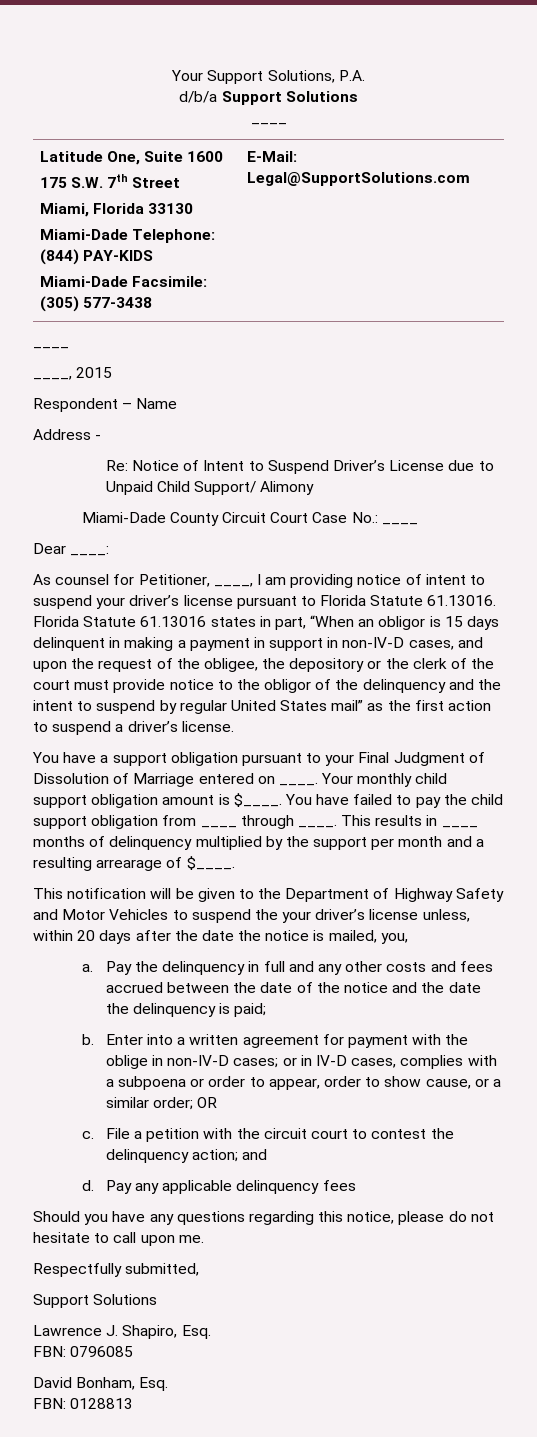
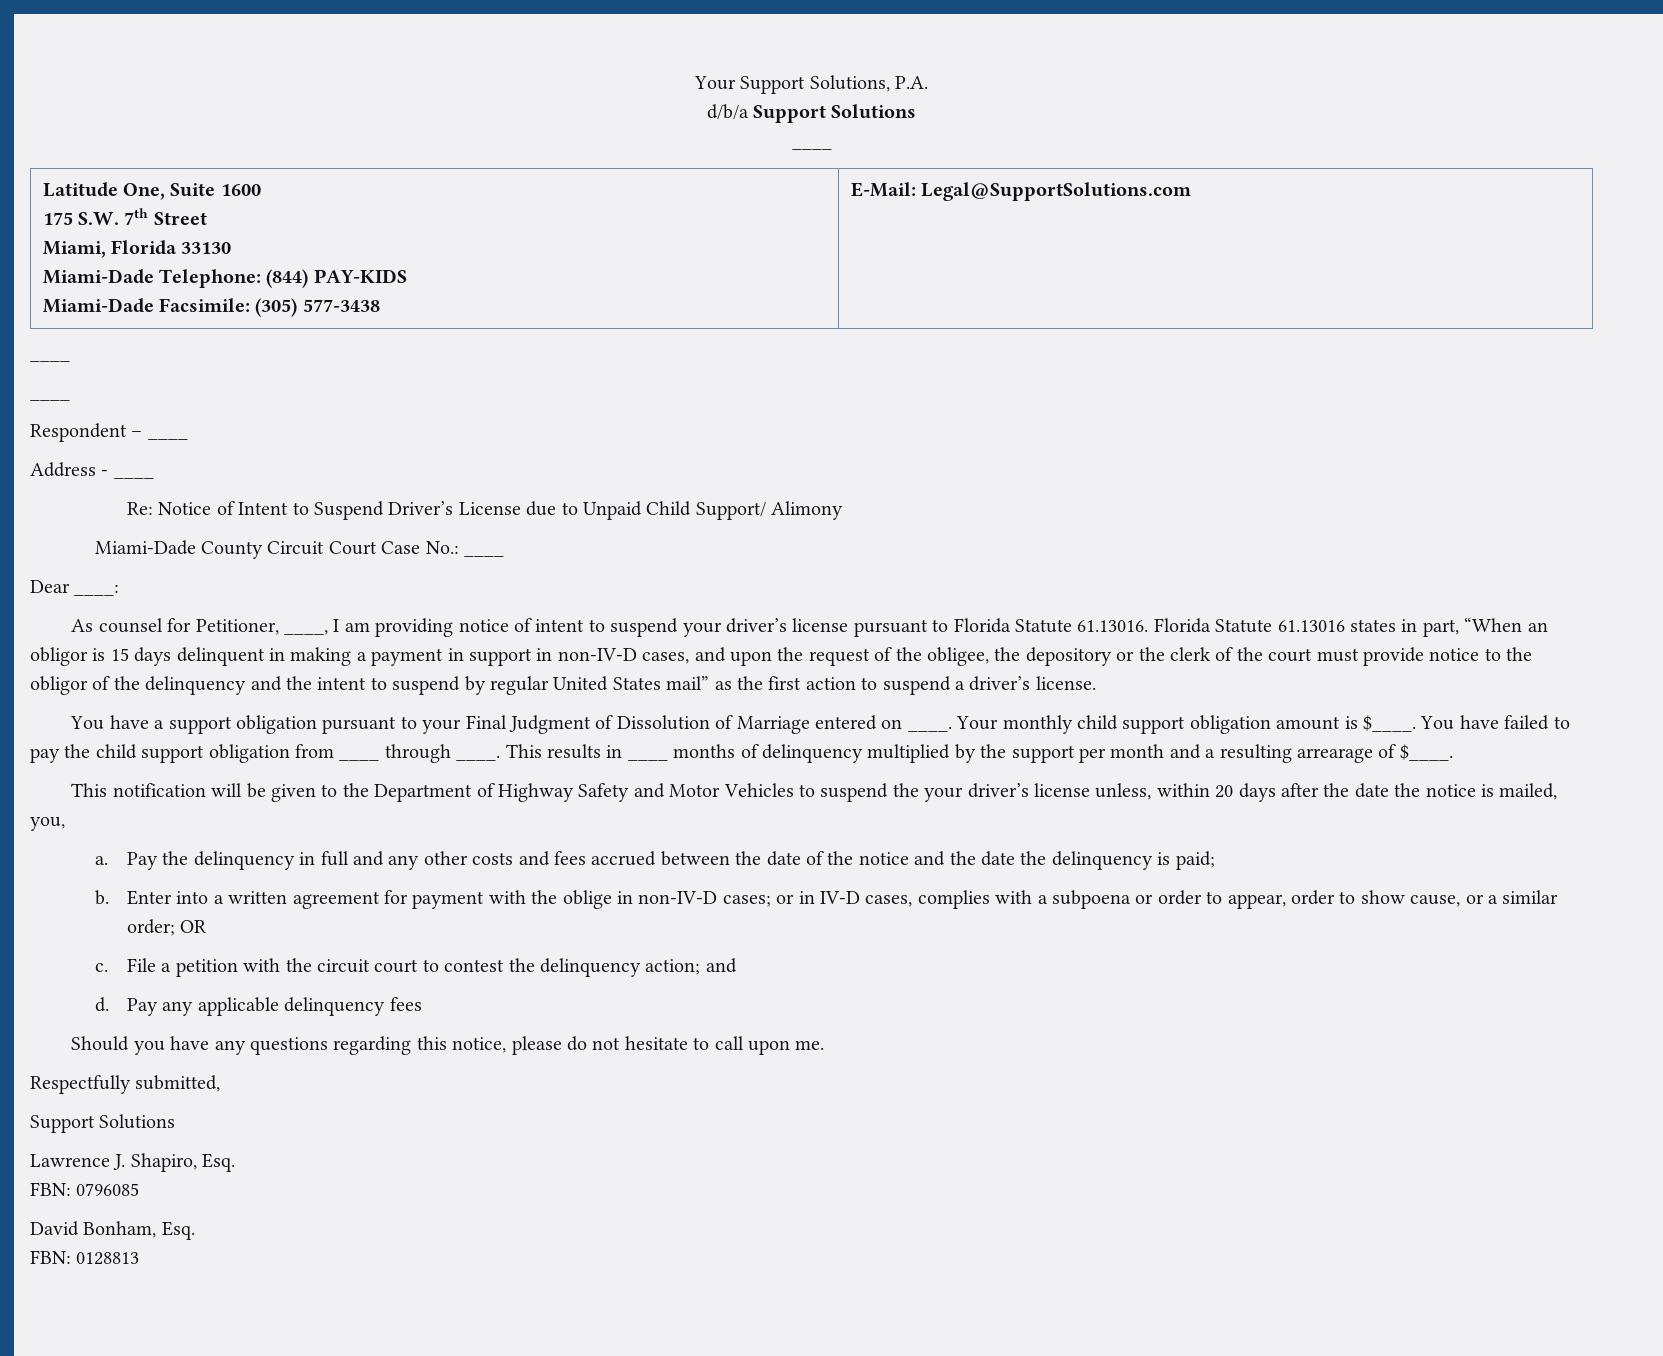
  Latitude One, Suite 1600
  175 S.W. 7th Street
  Miami, Florida 33130
  Miami-Dade Telephone: (844) PAY-KIDS
  Miami-Dade Facsimile: (305) 577-3438 | E-Mail: Legal@SupportSolutions.com
  ____
- ____, 2015
+ ____
- Respondent – Name
+ Respondent – ____
- Address -
+ Address - ____

